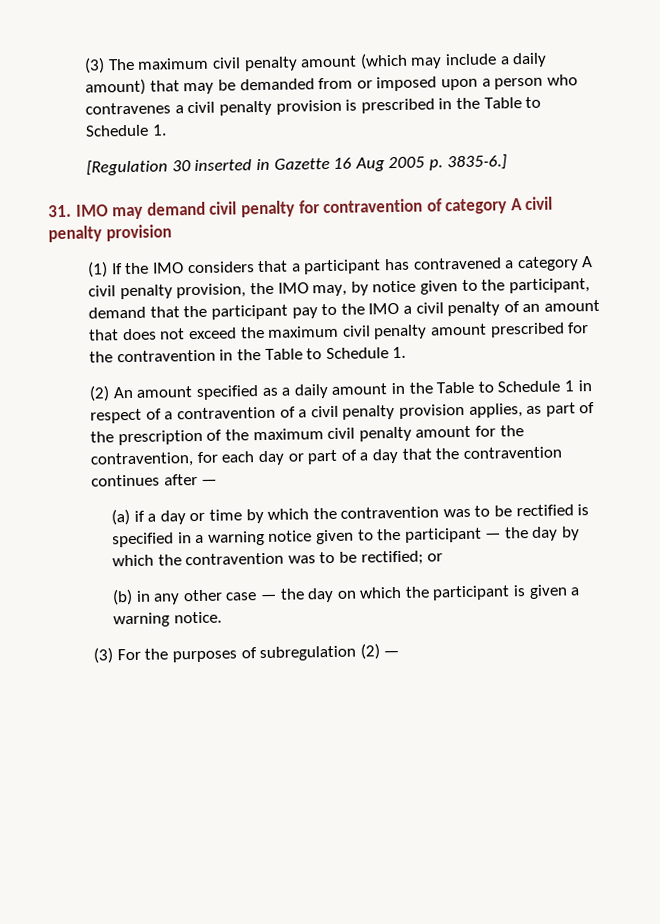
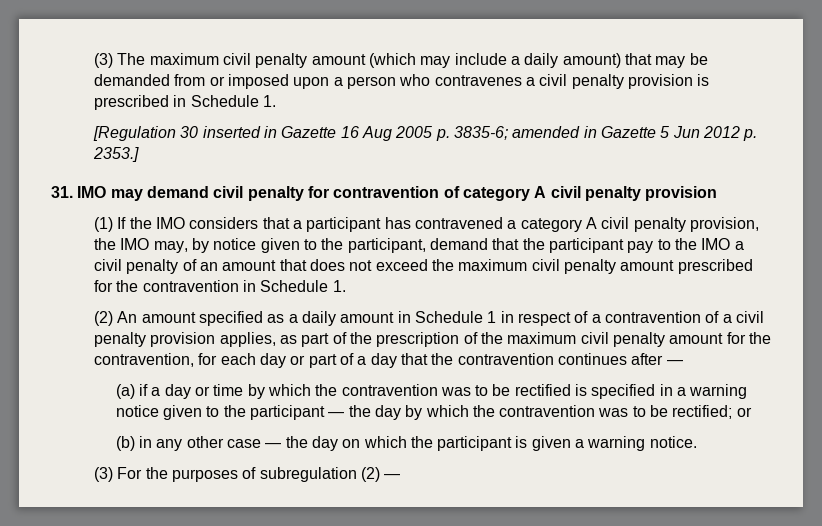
- (3) The maximum civil penalty amount (which may include a daily amount) that may be demanded from or imposed upon a person who contravenes a civil penalty provision is prescribed in the Table to Schedule 1.
+ (3) The maximum civil penalty amount (which may include a daily amount) that may be demanded from or imposed upon a person who contravenes a civil penalty provision is prescribed in Schedule 1.
- [Regulation 30 inserted in Gazette 16 Aug 2005 p. 3835-6.]
+ [Regulation 30 inserted in Gazette 16 Aug 2005 p. 3835-6; amended in Gazette 5 Jun 2012 p. 2353.]
- (1) If the IMO considers that a participant has contravened a category A civil penalty provision, the IMO may, by notice given to the participant, demand that the participant pay to the IMO a civil penalty of an amount that does not exceed the maximum civil penalty amount prescribed for the contravention in the Table to Schedule 1.
+ (1) If the IMO considers that a participant has contravened a category A civil penalty provision, the IMO may, by notice given to the participant, demand that the participant pay to the IMO a civil penalty of an amount that does not exceed the maximum civil penalty amount prescribed for the contravention in Schedule 1.
- (2) An amount specified as a daily amount in the Table to Schedule 1 in respect of a contravention of a civil penalty provision applies, as part of the prescription of the maximum civil penalty amount for the contravention, for each day or part of a day that the contravention continues after —
+ (2) An amount specified as a daily amount in Schedule 1 in respect of a contravention of a civil penalty provision applies, as part of the prescription of the maximum civil penalty amount for the contravention, for each day or part of a day that the contravention continues after —

